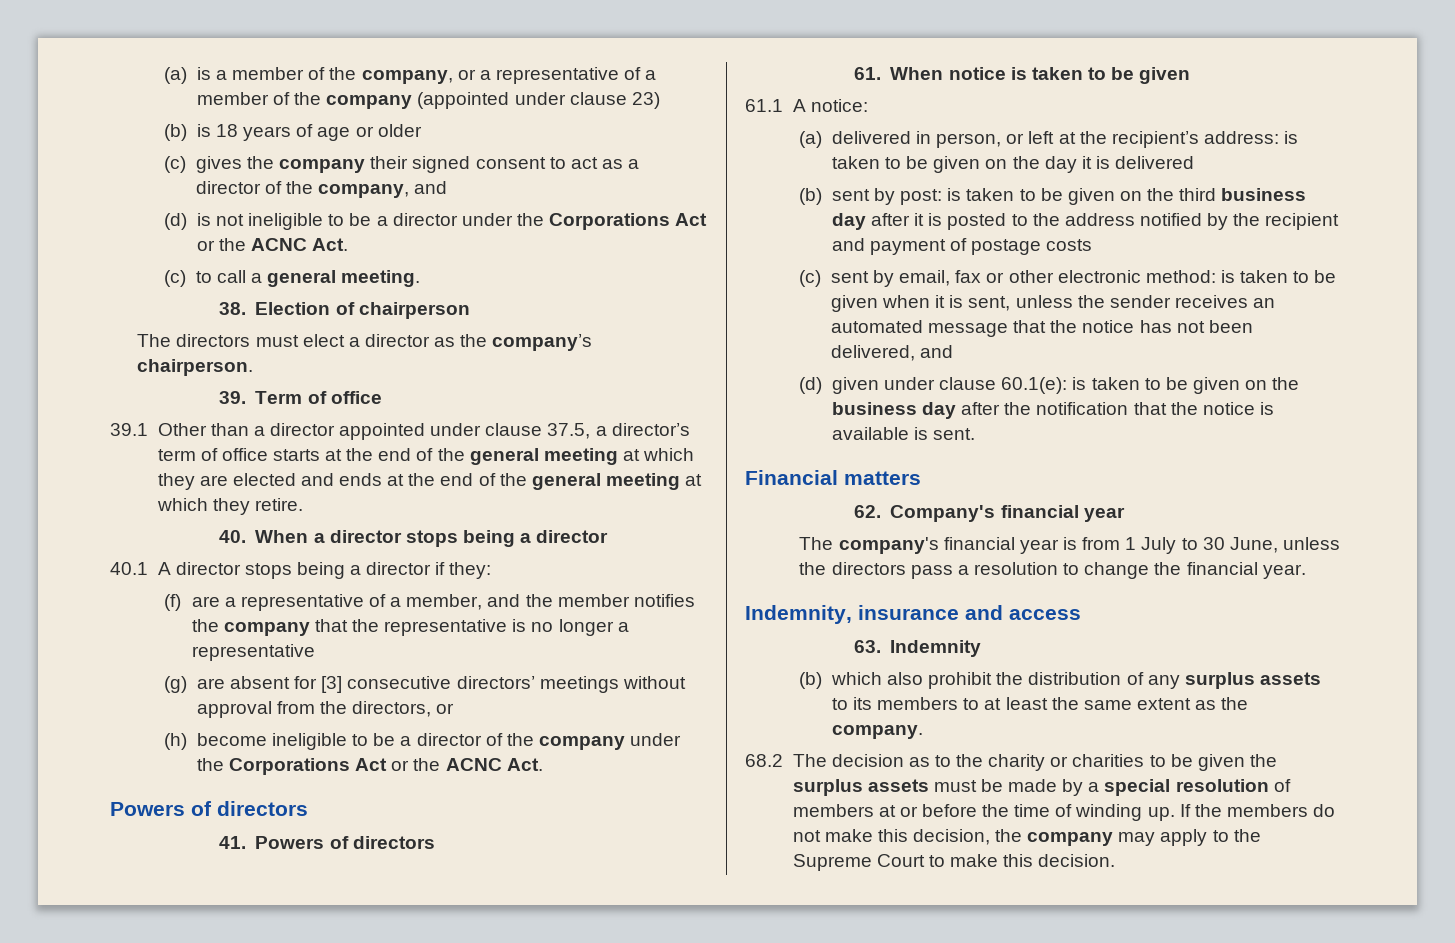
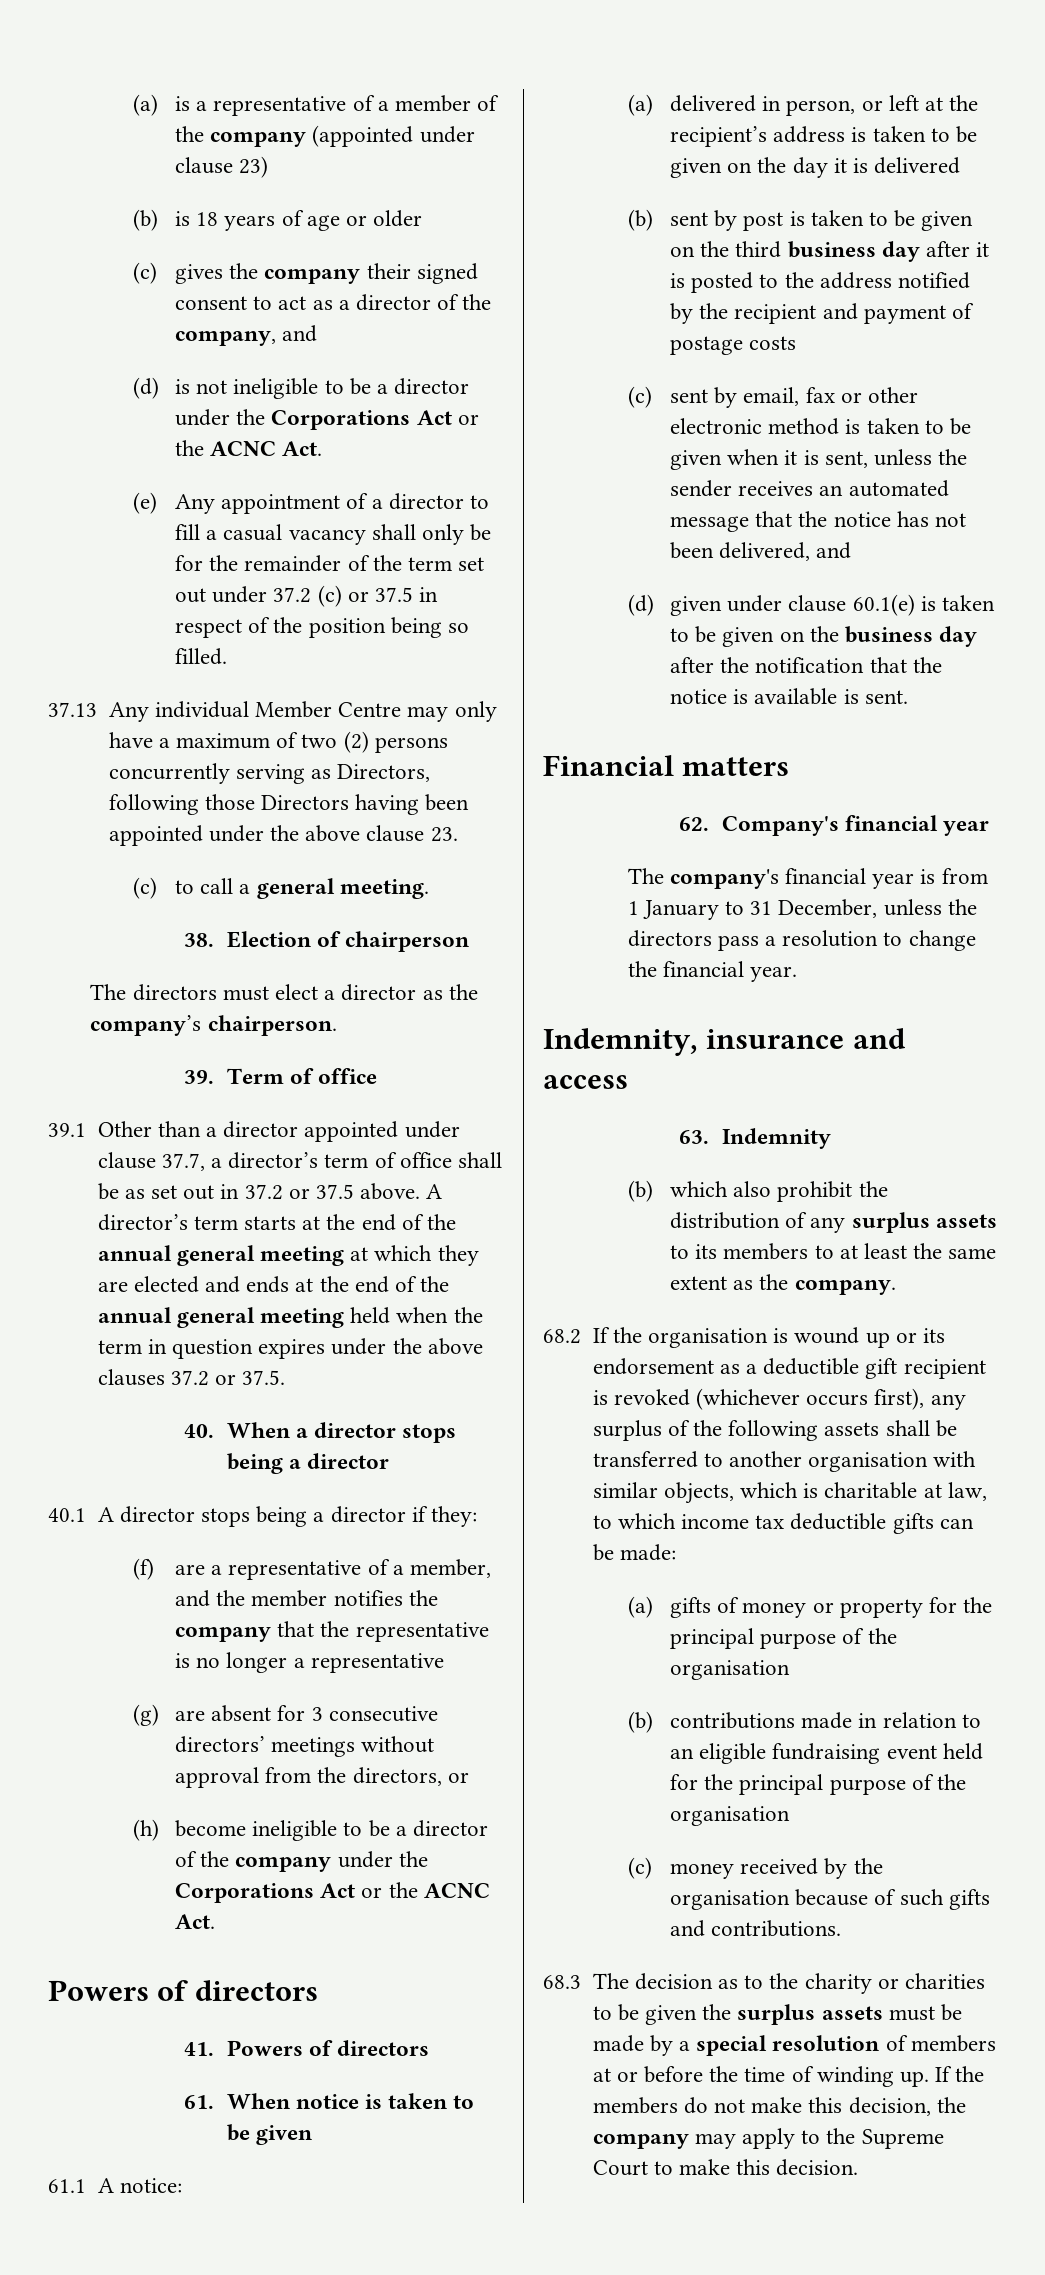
- (a) is a member of the company, or a representative of a member of the company (appointed under clause 23)
+ (a) is a representative of a member of the company (appointed under clause 23)
+ (e) Any appointment of a director to fill a casual vacancy shall only be for the remainder of the term set out under 37.2 (c) or 37.5 in respect of the position being so filled.
+ 37.13 Any individual Member Centre may only have a maximum of two (2) persons concurrently serving as Directors, following those Directors having been appointed under the above clause 23.
- 39.1 Other than a director appointed under clause 37.5, a director’s term of office starts at the end of the general meeting at which they are elected and ends at the end of the general meeting at which they retire.
+ 39.1 Other than a director appointed under clause 37.7, a director’s term of office shall be as set out in 37.2 or 37.5 above. A director’s term starts at the end of the annual general meeting at which they are elected and ends at the end of the annual general meeting held when the term in question expires under the above clauses 37.2 or 37.5.
- (g) are absent for [3] consecutive directors’ meetings without approval from the directors, or
+ (g) are absent for 3 consecutive directors’ meetings without approval from the directors, or
- (a) delivered in person, or left at the recipient’s address: is taken to be given on the day it is delivered
+ (a) delivered in person, or left at the recipient’s address is taken to be given on the day it is delivered
- (b) sent by post: is taken to be given on the third business day after it is posted to the address notified by the recipient and payment of postage costs
+ (b) sent by post is taken to be given on the third business day after it is posted to the address notified by the recipient and payment of postage costs
- (c) sent by email, fax or other electronic method: is taken to be given when it is sent, unless the sender receives an automated message that the notice has not been delivered, and
+ (c) sent by email, fax or other electronic method is taken to be given when it is sent, unless the sender receives an automated message that the notice has not been delivered, and
- (d) given under clause 60.1(e): is taken to be given on the business day after the notification that the notice is available is sent.
+ (d) given under clause 60.1(e) is taken to be given on the business day after the notification that the notice is available is sent.
- The company's financial year is from 1 July to 30 June, unless the directors pass a resolution to change the financial year.
+ The company's financial year is from 1 January to 31 December, unless the directors pass a resolution to change the financial year.
- 68.2 The decision as to the charity or charities to be given the surplus assets must be made by a special resolution of members at or before the time of winding up.
+ 68.2 If the organisation is wound up or its endorsement as a deductible gift recipient is revoked (whichever occurs first), any surplus of the following assets shall be transferred to another organisation with similar objects, which is charitable at law, to which income tax deductible gifts can be made:
+ (a) gifts of money or property for the principal purpose of the organisation
+ (b) contributions made in relation to an eligible fundraising event held for the principal purpose of the organisation
+ (c) money received by the organisation because of such gifts and contributions.
+ 68.3 The decision as to the charity or charities to be given the surplus assets must be made by a special resolution of members at or before the time of winding up.

